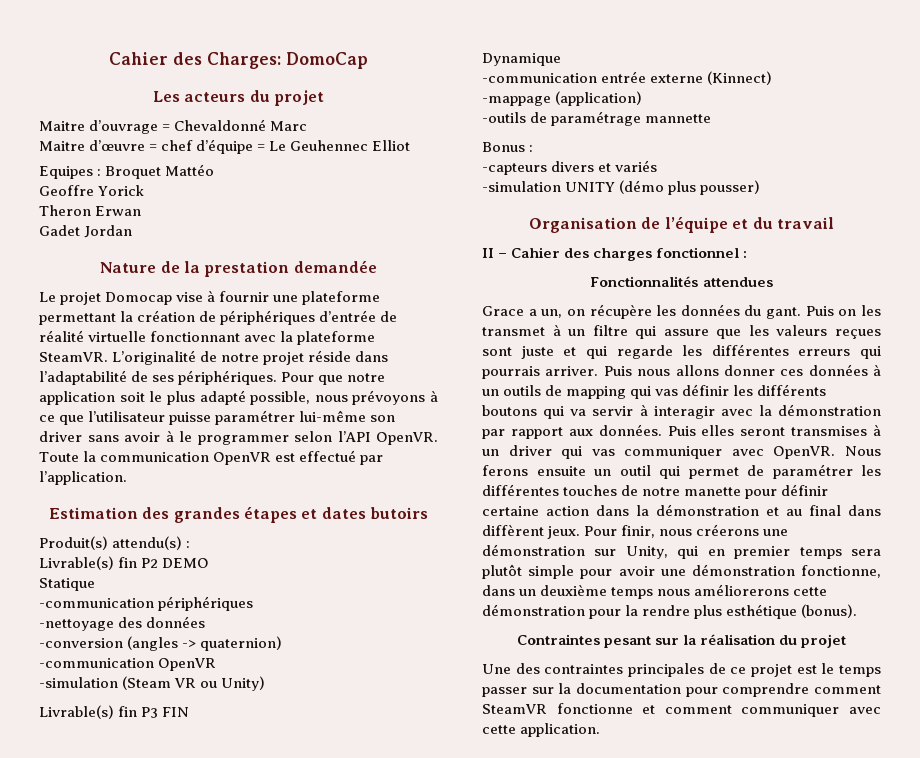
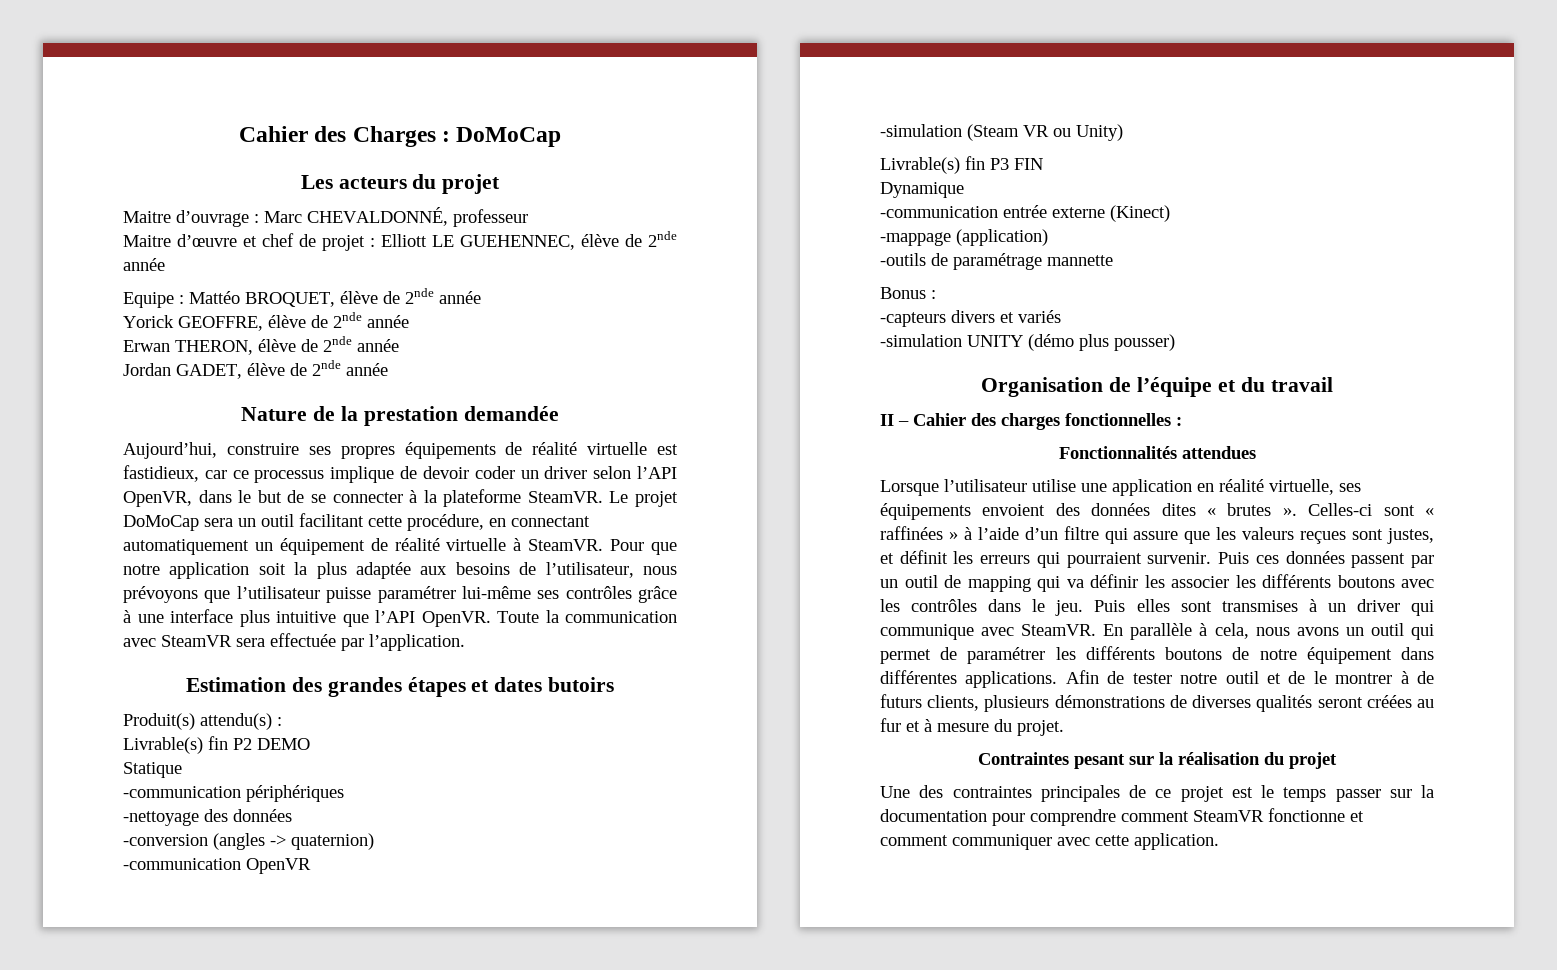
- Cahier des Charges: DomoCap
+ Cahier des Charges : DoMoCap
- Maitre d’ouvrage = Chevaldonné Marc
+ Maitre d’ouvrage : Marc CHEVALDONNÉ, professeur
- Maitre d’œuvre = chef d’équipe = Le Geuhennec Elliot
- Equipes : Broquet Mattéo
- Geoffre Yorick
- Theron Erwan
- Gadet Jordan
+ Maitre d’œuvre et chef de projet : Elliott LE GUEHENNEC, élève de 2nde année
+ Equipe : Mattéo BROQUET, élève de 2nde année
+ Yorick GEOFFRE, élève de 2nde année
+ Erwan THERON, élève de 2nde année
+ Jordan GADET, élève de 2nde année
- Le projet Domocap vise à fournir une plateforme permettant la création de périphériques d’entrée de réalité virtuelle fonctionnant avec la plateforme SteamVR. L’originalité de notre projet réside dans l’adaptabilité de ses périphériques.
+ Aujourd’hui, construire ses propres équipements de réalité virtuelle est fastidieux, car ce processus implique de devoir coder un driver selon l’API OpenVR, dans le but de se connecter à la plateforme SteamVR. Le projet DoMoCap sera un outil facilitant cette procédure, en connectant automatiquement un équipement de réalité virtuelle à SteamVR.
- Pour que notre application soit le plus adapté possible, nous prévoyons à ce que l’utilisateur puisse paramétrer lui-même son driver sans avoir à le programmer selon l’API OpenVR.
+ Pour que notre application soit la plus adaptée aux besoins de l’utilisateur, nous prévoyons que l’utilisateur puisse paramétrer lui-même ses contrôles grâce à une interface plus intuitive que l’API OpenVR.
- Toute la communication OpenVR est effectué par l’application.
+ Toute la communication avec SteamVR sera effectuée par l’application.
- -communication entrée externe (Kinnect)
+ -communication entrée externe (Kinect)
- II – Cahier des charges fonctionnel :
+ II – Cahier des charges fonctionnelles :
- Grace a un, on récupère les données du gant. Puis on les transmet à un filtre qui assure que les valeurs reçues sont juste et qui regarde les différentes erreurs qui pourrais arriver. Puis nous allons donner ces données à un outils de mapping qui vas définir les différents boutons qui va servir à interagir avec la démonstration par rapport aux données.
+ Lorsque l’utilisateur utilise une application en réalité virtuelle, ses équipements envoient des données dites « brutes ». Celles-ci sont « raffinées » à l’aide d’un filtre qui assure que les valeurs reçues sont justes, et définit les erreurs qui pourraient survenir. Puis ces données passent par un outil de mapping qui va définir les associer les différents boutons avec les contrôles dans le jeu.
- Puis elles seront transmises à un driver qui vas communiquer avec OpenVR. Nous ferons ensuite un outil qui permet de paramétrer les différentes touches de notre manette pour définir certaine action dans la démonstration et au final dans diffèrent jeux. Pour finir, nous créerons une démonstration sur Unity, qui en premier temps sera plutôt simple pour avoir une démonstration fonctionne, dans un deuxième temps nous améliorerons cette démonstration pour la rendre plus esthétique (bonus).
+ Puis elles sont transmises à un driver qui communique avec SteamVR. En parallèle à cela, nous avons un outil qui permet de paramétrer les différents boutons de notre équipement dans différentes applications. Afin de tester notre outil et de le montrer à de futurs clients, plusieurs démonstrations de diverses qualités seront créées au fur et à mesure du projet.

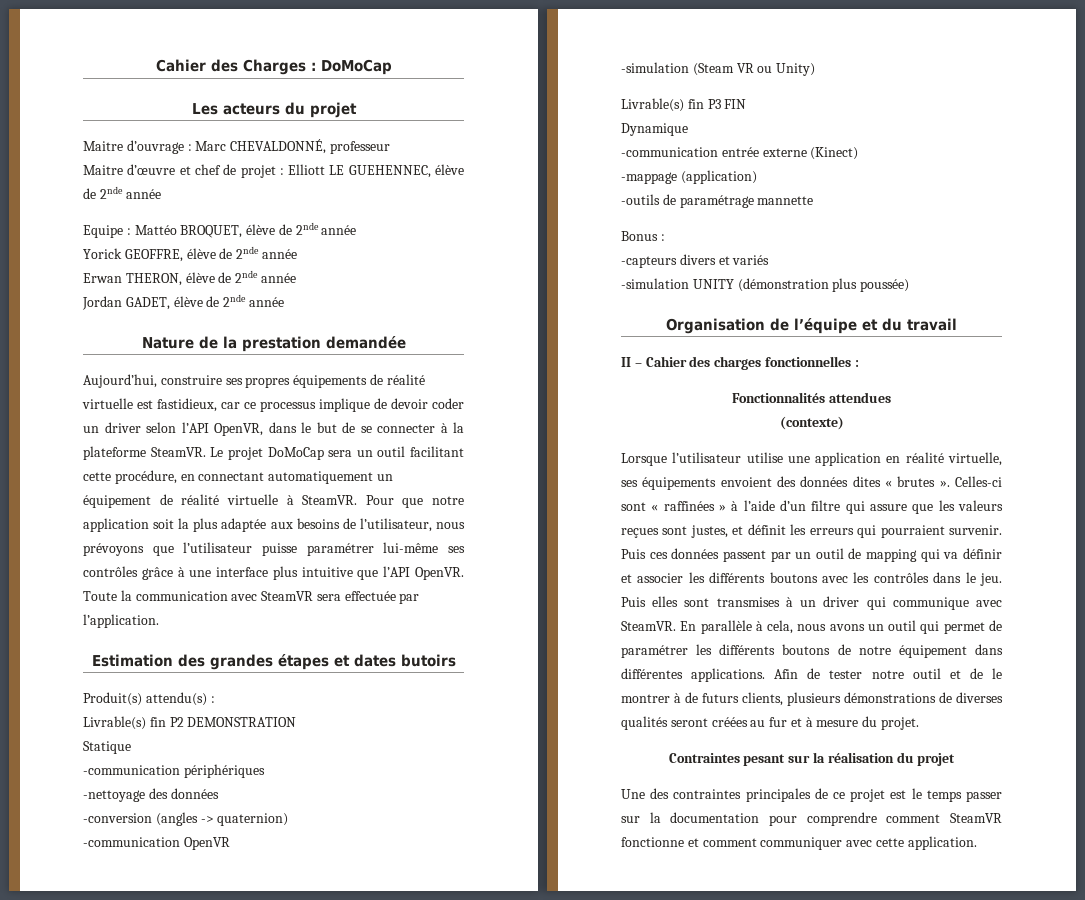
- Livrable(s) fin P2 DEMO
+ Livrable(s) fin P2 DEMONSTRATION
- -simulation UNITY (démo plus pousser)
+ -simulation UNITY (démonstration plus poussée)
+ (contexte)
- Puis ces données passent par un outil de mapping qui va définir les associer les différents boutons avec les contrôles dans le jeu.
+ Puis ces données passent par un outil de mapping qui va définir et associer les différents boutons avec les contrôles dans le jeu.

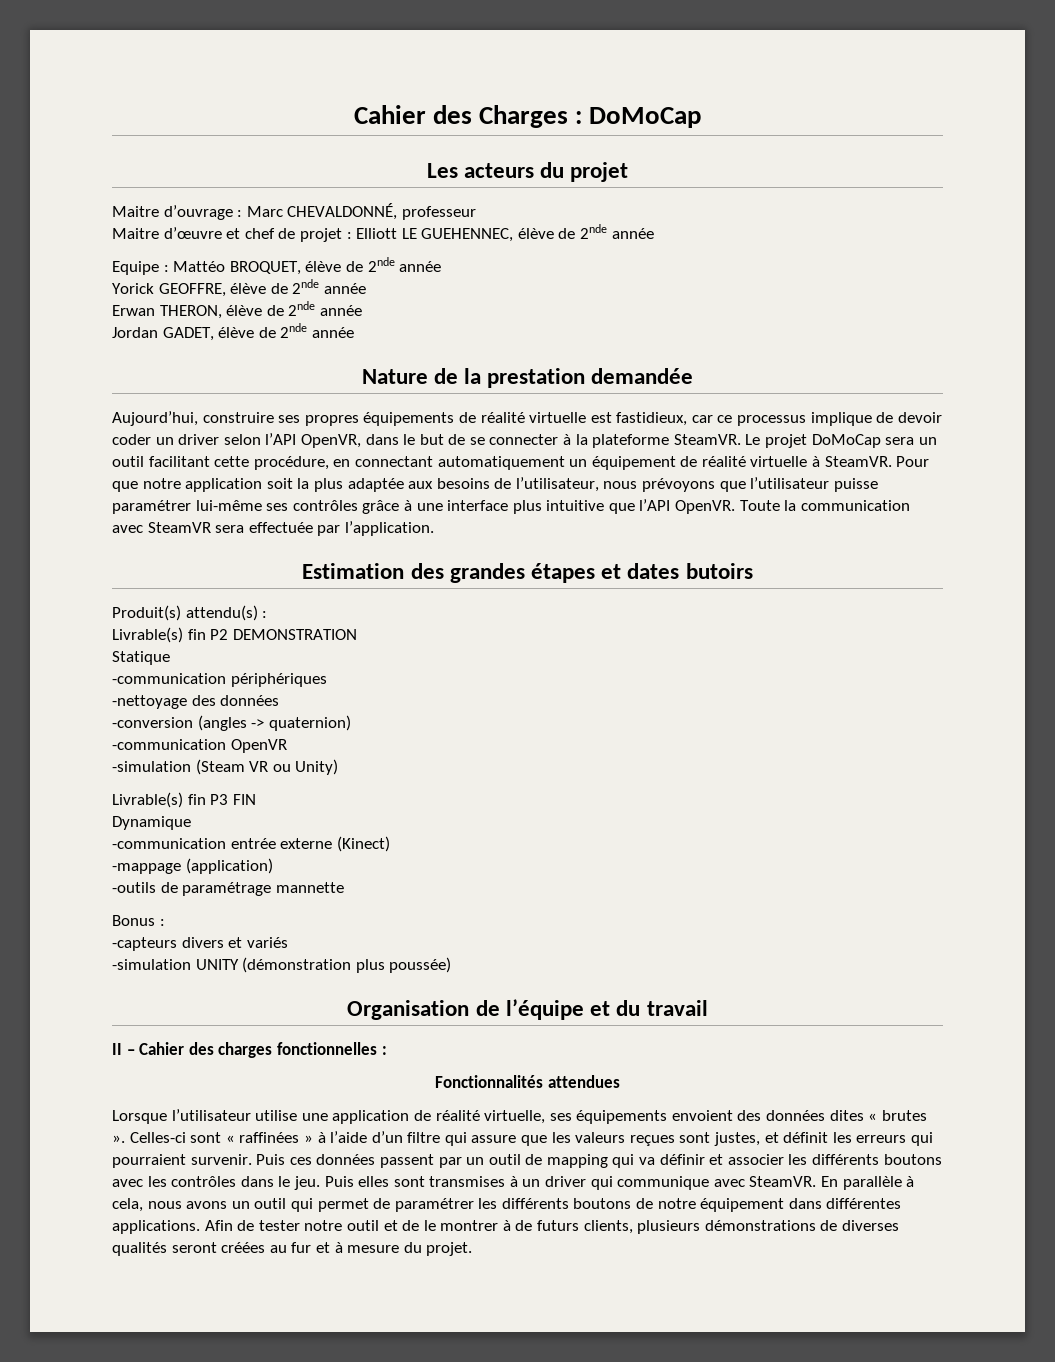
- (contexte)
- Lorsque l’utilisateur utilise une application en réalité virtuelle, ses équipements envoient des données dites « brutes ».
+ Lorsque l’utilisateur utilise une application de réalité virtuelle, ses équipements envoient des données dites « brutes ».
- Contraintes pesant sur la réalisation du projet
- Une des contraintes principales de ce projet est le temps passer sur la documentation pour comprendre comment SteamVR fonctionne et comment communiquer avec cette application.

